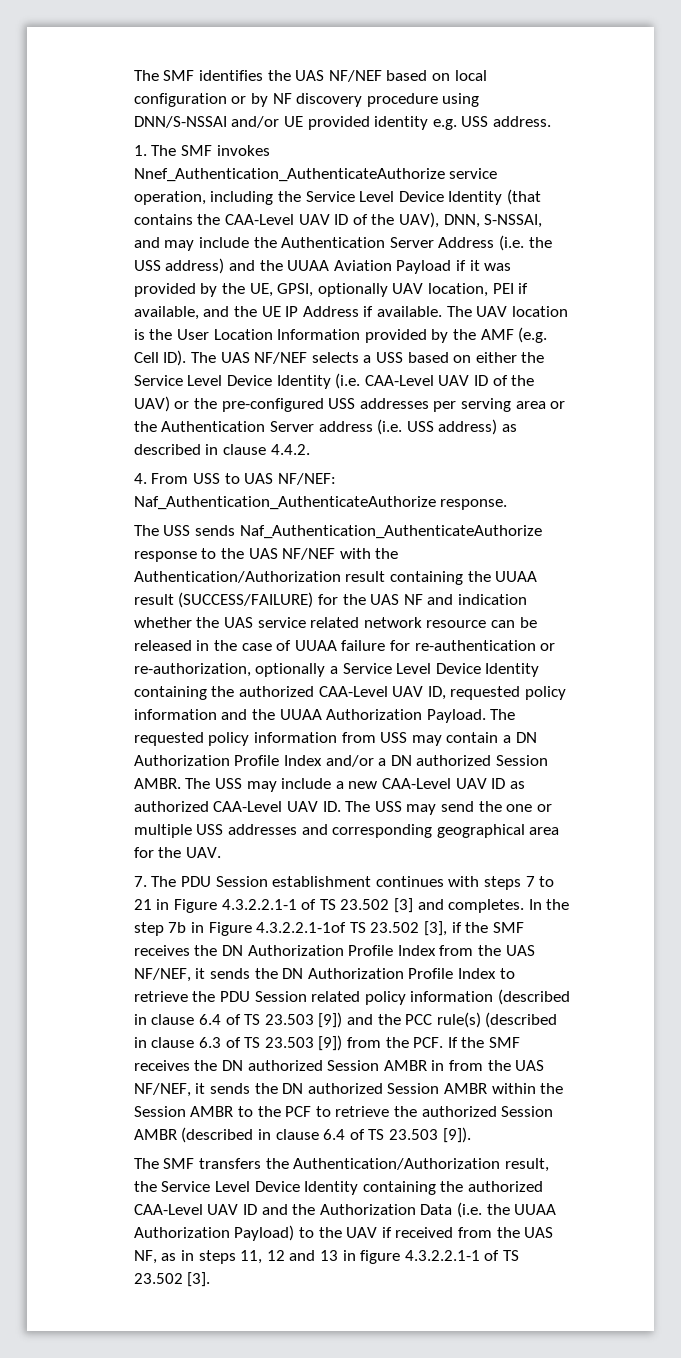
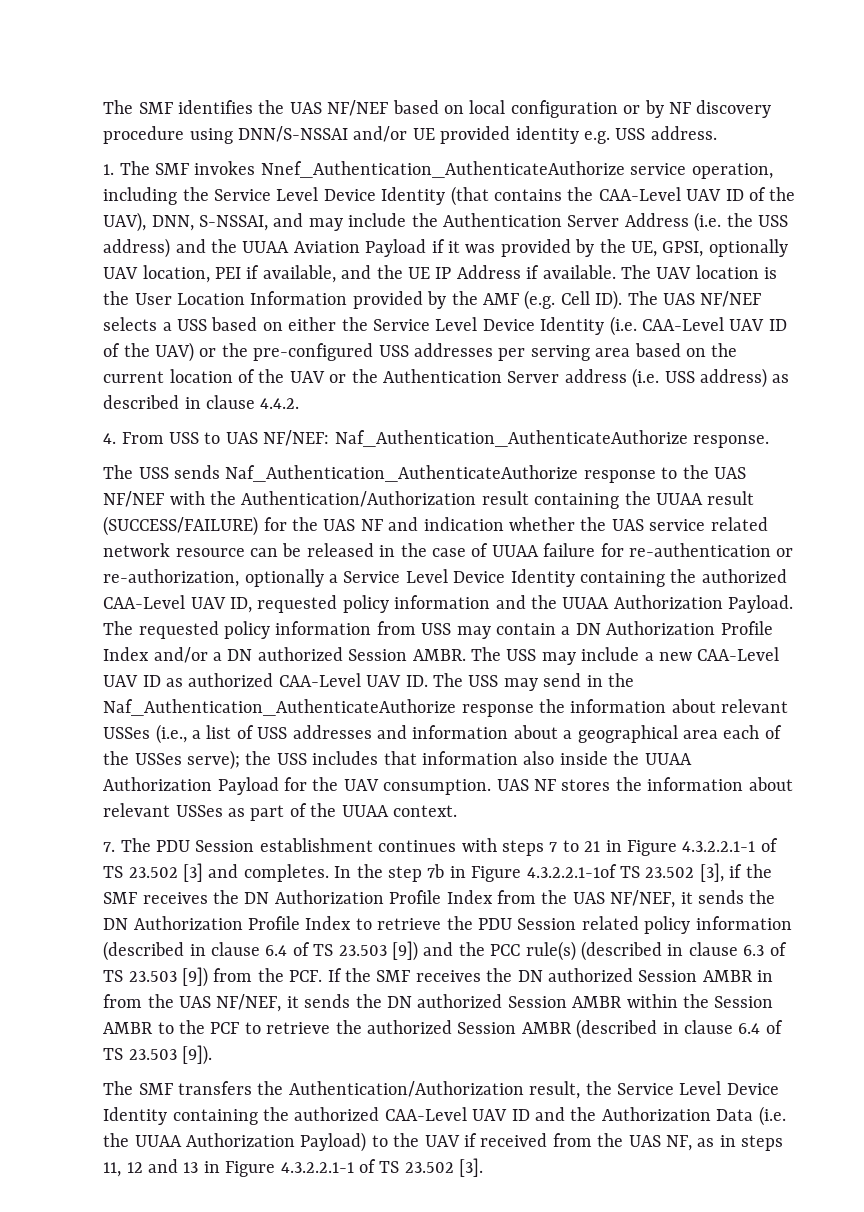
- The UAV location is the User Location Information provided by the AMF (e.g. Cell ID). The UAS NF/NEF selects a USS based on either the Service Level Device Identity (i.e. CAA-Level UAV ID of the UAV) or the pre-configured USS addresses per serving area or the Authentication Server address (i.e. USS address) as described in clause 4.4.2.
+ The UAV location is the User Location Information provided by the AMF (e.g. Cell ID). The UAS NF/NEF selects a USS based on either the Service Level Device Identity (i.e. CAA-Level UAV ID of the UAV) or the pre-configured USS addresses per serving area based on the current location of the UAV or the Authentication Server address (i.e. USS address) as described in clause 4.4.2.
- The USS may include a new CAA-Level UAV ID as authorized CAA-Level UAV ID. The USS may send the one or multiple USS addresses and corresponding geographical area for the UAV.
+ The USS may include a new CAA-Level UAV ID as authorized CAA-Level UAV ID. The USS may send in the Naf_Authentication_AuthenticateAuthorize response the information about relevant USSes (i.e., a list of USS addresses and information about a geographical area each of the USSes serve); the USS includes that information also inside the UUAA Authorization Payload for the UAV consumption. UAS NF stores the information about relevant USSes as part of the UUAA context.
- The SMF transfers the Authentication/Authorization result, the Service Level Device Identity containing the authorized CAA-Level UAV ID and the Authorization Data (i.e. the UUAA Authorization Payload) to the UAV if received from the UAS NF, as in steps 11, 12 and 13 in figure 4.3.2.2.1-1 of TS 23.502 [3].
+ The SMF transfers the Authentication/Authorization result, the Service Level Device Identity containing the authorized CAA-Level UAV ID and the Authorization Data (i.e. the UUAA Authorization Payload) to the UAV if received from the UAS NF, as in steps 11, 12 and 13 in Figure 4.3.2.2.1-1 of TS 23.502 [3].

